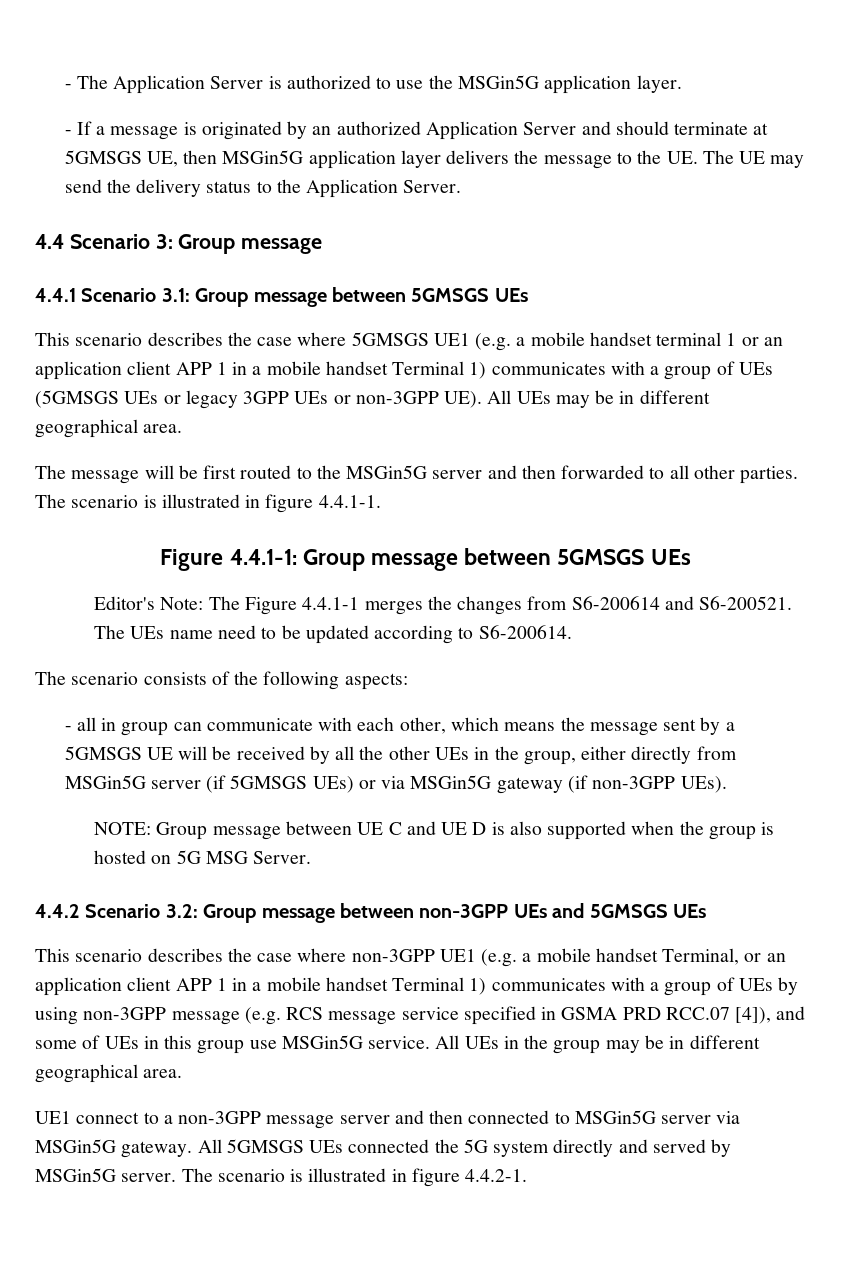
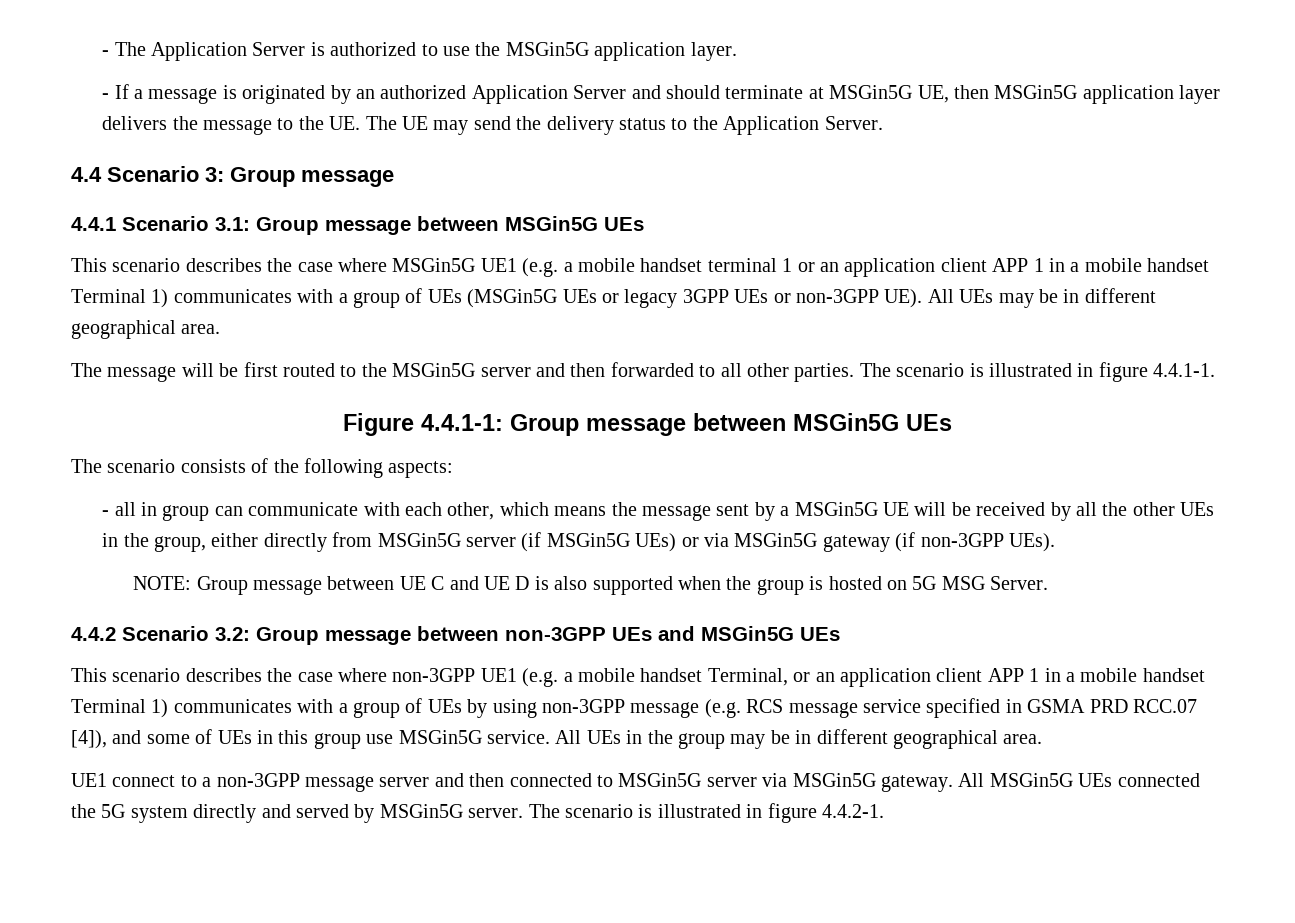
- - If a message is originated by an authorized Application Server and should terminate at 5GMSGS UE, then MSGin5G application layer delivers the message to the UE. The UE may send the delivery status to the Application Server.
+ - If a message is originated by an authorized Application Server and should terminate at MSGin5G UE, then MSGin5G application layer delivers the message to the UE. The UE may send the delivery status to the Application Server.
- 4.4.1 Scenario 3.1: Group message between 5GMSGS UEs
- This scenario describes the case where 5GMSGS UE1 (e.g. a mobile handset terminal 1 or an application client APP 1 in a mobile handset Terminal 1) communicates with a group of UEs (5GMSGS UEs or legacy 3GPP UEs or non-3GPP UE). All UEs may be in different geographical area.
+ 4.4.1 Scenario 3.1: Group message between MSGin5G UEs
+ This scenario describes the case where MSGin5G UE1 (e.g. a mobile handset terminal 1 or an application client APP 1 in a mobile handset Terminal 1) communicates with a group of UEs (MSGin5G UEs or legacy 3GPP UEs or non-3GPP UE). All UEs may be in different geographical area.
- Figure 4.4.1-1: Group message between 5GMSGS UEs
- Editor's Note: The Figure 4.4.1-1 merges the changes from S6-200614 and S6-200521. The UEs name need to be updated according to S6-200614.
+ Figure 4.4.1-1: Group message between MSGin5G UEs
- - all in group can communicate with each other, which means the message sent by a 5GMSGS UE will be received by all the other UEs in the group, either directly from MSGin5G server (if 5GMSGS UEs) or via MSGin5G gateway (if non-3GPP UEs).
+ - all in group can communicate with each other, which means the message sent by a MSGin5G UE will be received by all the other UEs in the group, either directly from MSGin5G server (if MSGin5G UEs) or via MSGin5G gateway (if non-3GPP UEs).
- 4.4.2 Scenario 3.2: Group message between non-3GPP UEs and 5GMSGS UEs
+ 4.4.2 Scenario 3.2: Group message between non-3GPP UEs and MSGin5G UEs
- All 5GMSGS UEs connected the 5G system directly and served by MSGin5G server.
+ All MSGin5G UEs connected the 5G system directly and served by MSGin5G server.

